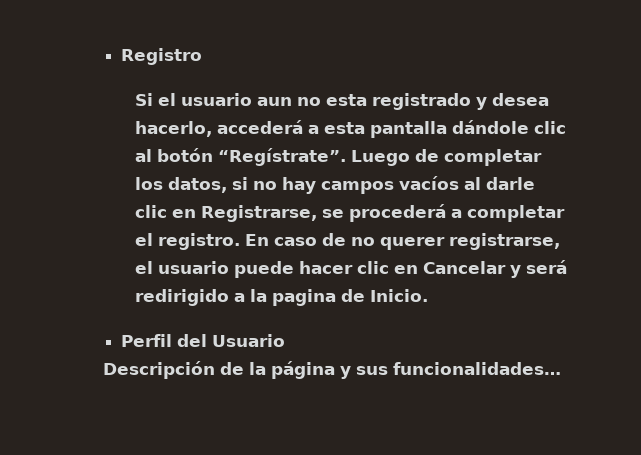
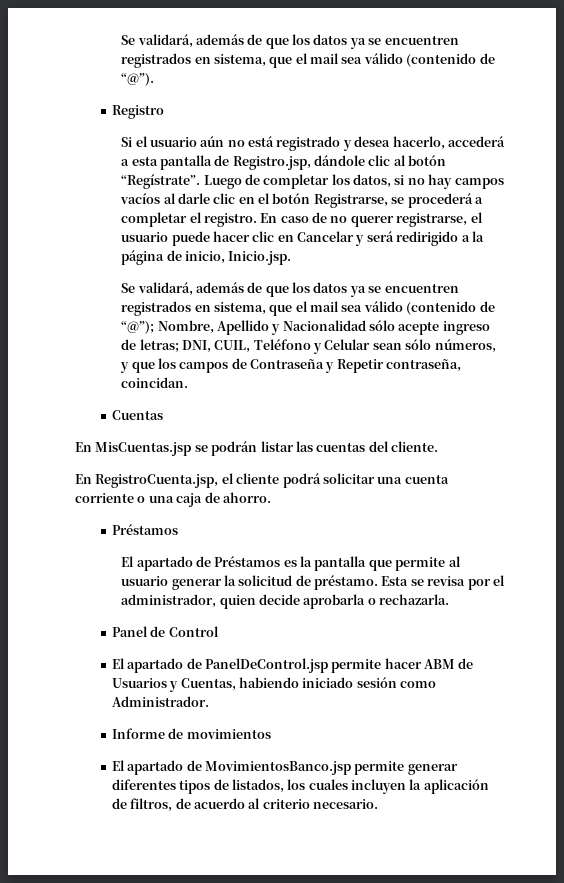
+ Se validará, además de que los datos ya se encuentren registrados en sistema, que el mail sea válido (contenido de “@”).
- Si el usuario aun no esta registrado y desea hacerlo, accederá a esta pantalla dándole clic al botón “Regístrate”.
+ Si el usuario aún no está registrado y desea hacerlo, accederá a esta pantalla de Registro.jsp, dándole clic al botón “Regístrate”.
- Luego de completar los datos, si no hay campos vacíos al darle clic en Registrarse, se procederá a completar el registro.
+ Luego de completar los datos, si no hay campos vacíos al darle clic en el botón Registrarse, se procederá a completar el registro.
- En caso de no querer registrarse, el usuario puede hacer clic en Cancelar y será redirigido a la pagina de Inicio.
- Perfil del Usuario
- Descripción de la página y sus funcionalidades…
+ En caso de no querer registrarse, el usuario puede hacer clic en Cancelar y será redirigido a la página de inicio, Inicio.jsp.
+ Se validará, además de que los datos ya se encuentren registrados en sistema, que el mail sea válido (contenido de “@”); Nombre, Apellido y Nacionalidad sólo acepte ingreso de letras; DNI, CUIL, Teléfono y Celular sean sólo números, y que los campos de Contraseña y Repetir contraseña, coincidan.
+ Cuentas
+ En MisCuentas.jsp se podrán listar las cuentas del cliente.
+ En RegistroCuenta.jsp, el cliente podrá solicitar una cuenta corriente o una caja de ahorro.
+ Préstamos
+ El apartado de Préstamos es la pantalla que permite al usuario generar la solicitud de préstamo. Esta se revisa por el administrador, quien decide aprobarla o rechazarla.
+ Panel de Control
+ El apartado de PanelDeControl.jsp permite hacer ABM de Usuarios y Cuentas, habiendo iniciado sesión como Administrador.
+ Informe de movimientos
+ El apartado de MovimientosBanco.jsp permite generar diferentes tipos de listados, los cuales incluyen la aplicación de filtros, de acuerdo al criterio necesario.

